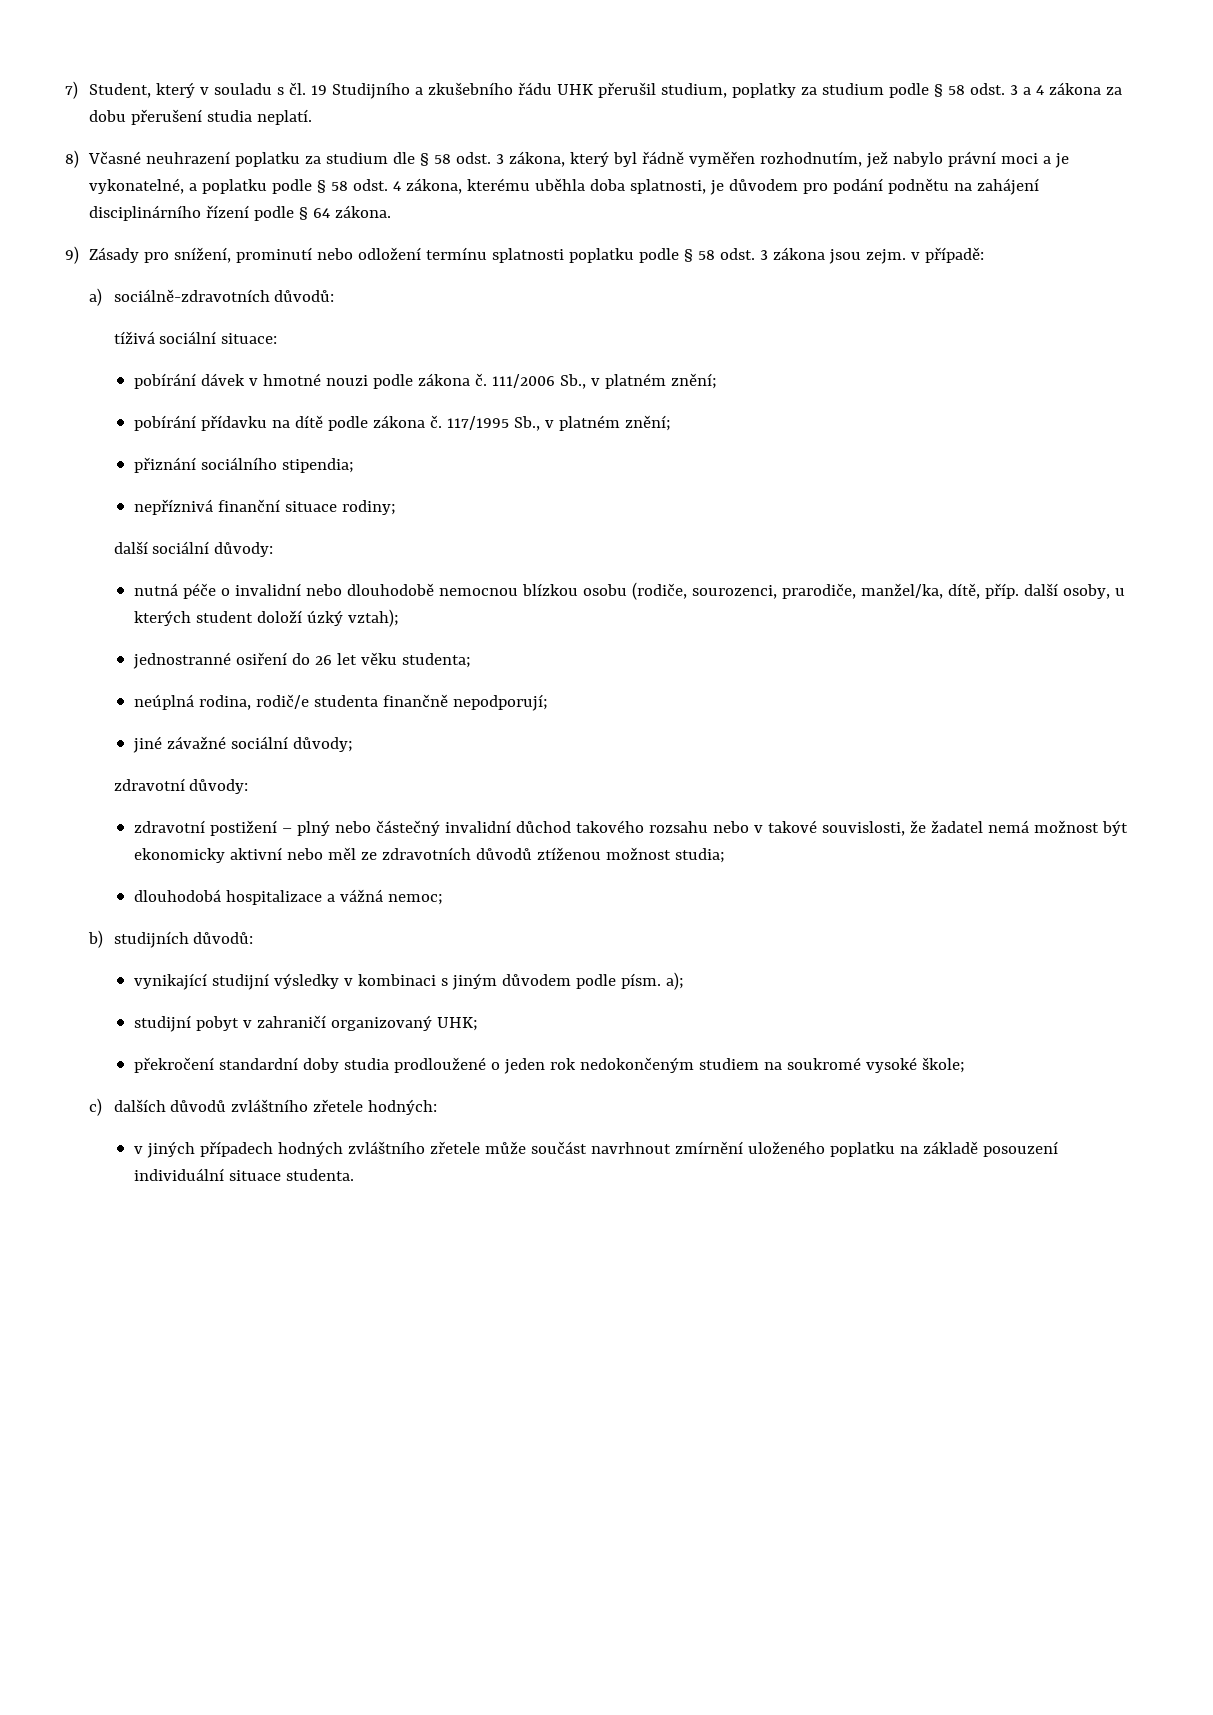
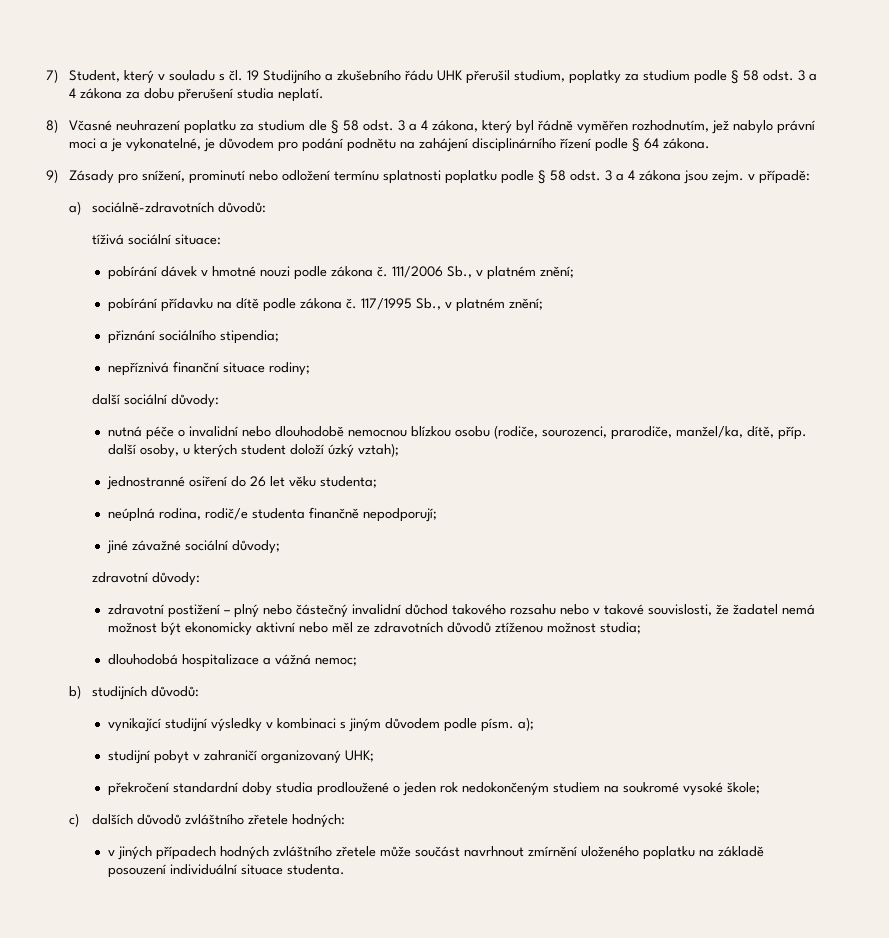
- 8) Včasné neuhrazení poplatku za studium dle § 58 odst. 3 zákona, který byl řádně vyměřen rozhodnutím, jež nabylo právní moci a je vykonatelné, a poplatku podle § 58 odst. 4 zákona, kterému uběhla doba splatnosti, je důvodem pro podání podnětu na zahájení disciplinárního řízení podle § 64 zákona.
+ 8) Včasné neuhrazení poplatku za studium dle § 58 odst. 3 a 4 zákona, který byl řádně vyměřen rozhodnutím, jež nabylo právní moci a je vykonatelné, je důvodem pro podání podnětu na zahájení disciplinárního řízení podle § 64 zákona.
- 9) Zásady pro snížení, prominutí nebo odložení termínu splatnosti poplatku podle § 58 odst. 3 zákona jsou zejm. v případě:
+ 9) Zásady pro snížení, prominutí nebo odložení termínu splatnosti poplatku podle § 58 odst. 3 a 4 zákona jsou zejm. v případě:

